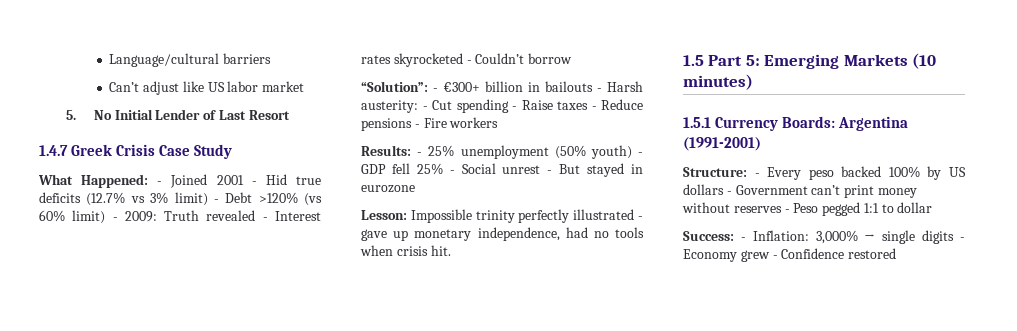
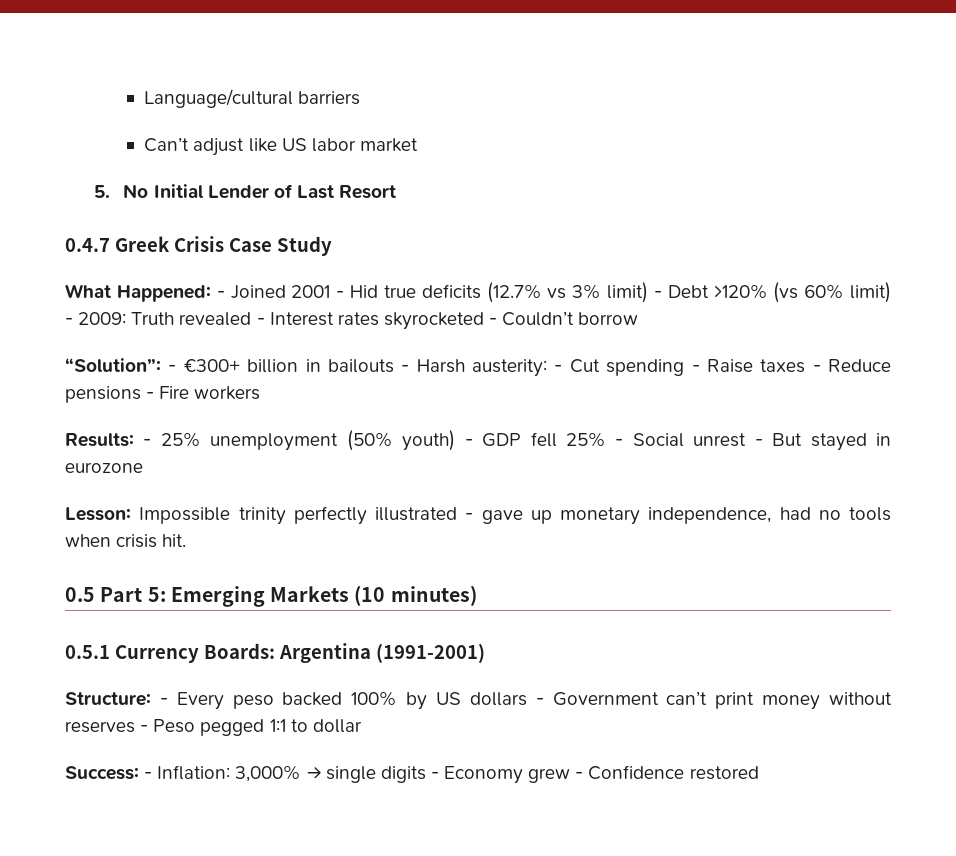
- 1.4.7 Greek Crisis Case Study
+ 0.4.7 Greek Crisis Case Study
- 1.5 Part 5: Emerging Markets (10 minutes)
+ 0.5 Part 5: Emerging Markets (10 minutes)
- 1.5.1 Currency Boards: Argentina (1991-2001)
+ 0.5.1 Currency Boards: Argentina (1991-2001)

